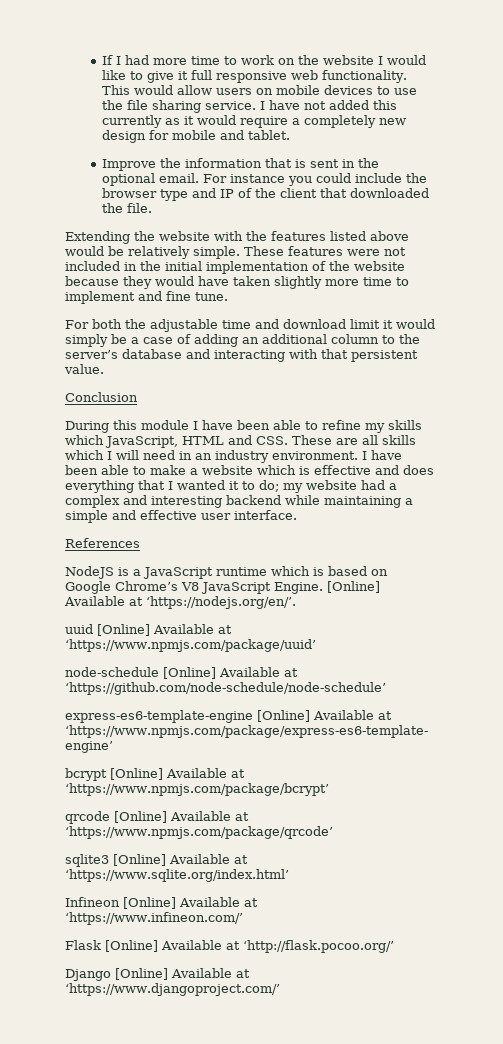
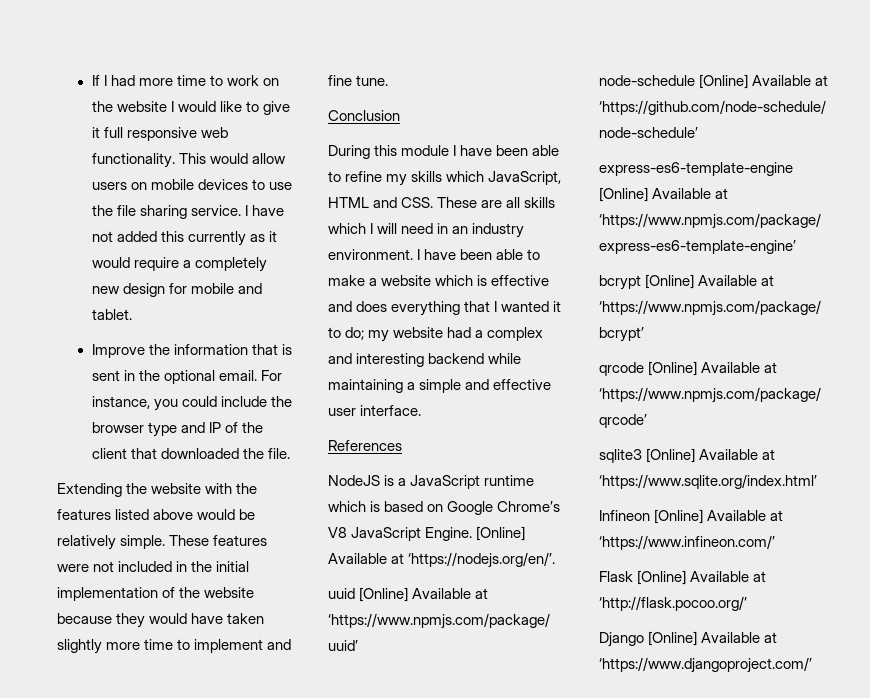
- For instance you could include the browser type and IP of the client that downloaded the file.
+ For instance, you could include the browser type and IP of the client that downloaded the file.
- For both the adjustable time and download limit it would simply be a case of adding an additional column to the server’s database and interacting with that persistent value.

